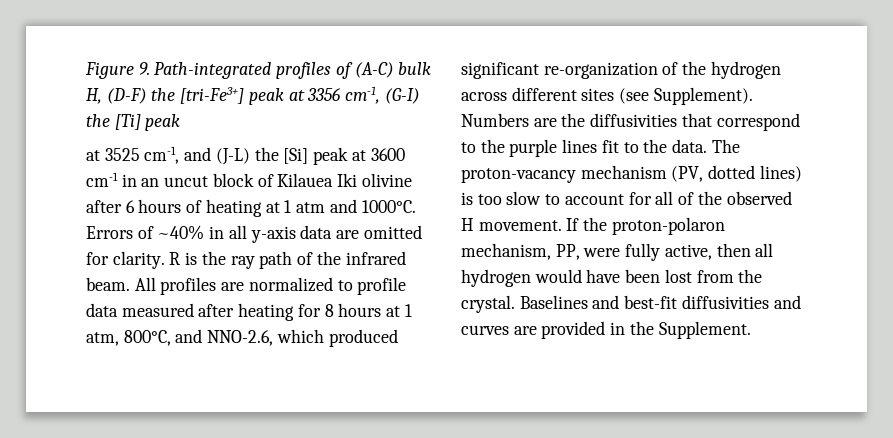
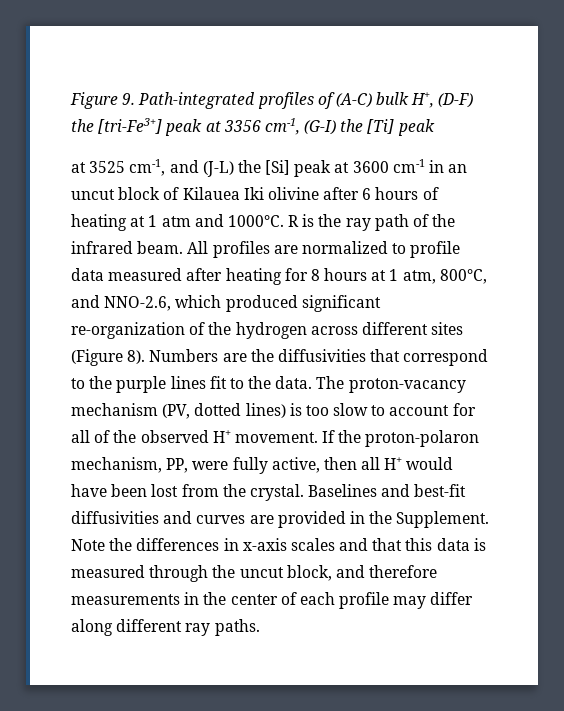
- Figure 9. Path-integrated profiles of (A-C) bulk H, (D-F) the [tri-Fe3+] peak at 3356 cm-1, (G-I) the [Ti] peak
+ Figure 9. Path-integrated profiles of (A-C) bulk H+, (D-F) the [tri-Fe3+] peak at 3356 cm-1, (G-I) the [Ti] peak
- Errors of ~40% in all y-axis data are omitted for clarity.
- All profiles are normalized to profile data measured after heating for 8 hours at 1 atm, 800°C, and NNO-2.6, which produced significant re-organization of the hydrogen across different sites (see Supplement).
+ All profiles are normalized to profile data measured after heating for 8 hours at 1 atm, 800°C, and NNO-2.6, which produced significant re-organization of the hydrogen across different sites (Figure 8).
- The proton-vacancy mechanism (PV, dotted lines) is too slow to account for all of the observed H movement.
+ The proton-vacancy mechanism (PV, dotted lines) is too slow to account for all of the observed H+ movement.
- If the proton-polaron mechanism, PP, were fully active, then all hydrogen would have been lost from the crystal.
+ If the proton-polaron mechanism, PP, were fully active, then all H+ would have been lost from the crystal.
+ Note the differences in x-axis scales and that this data is measured through the uncut block, and therefore measurements in the center of each profile may differ along different ray paths.

